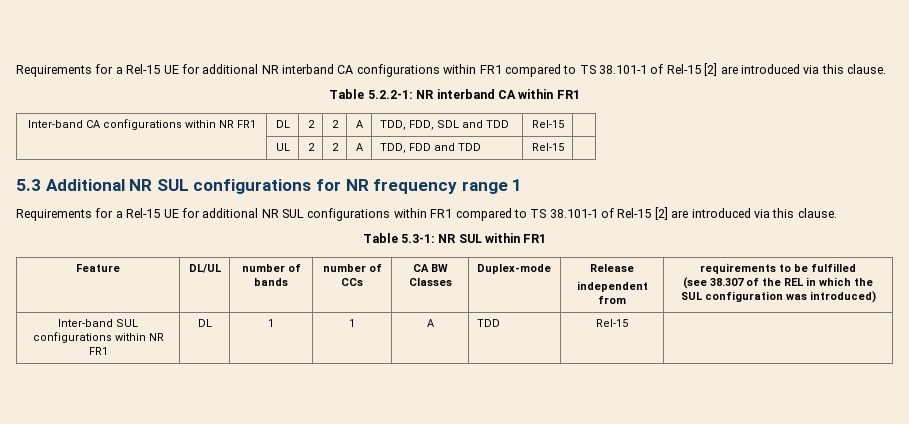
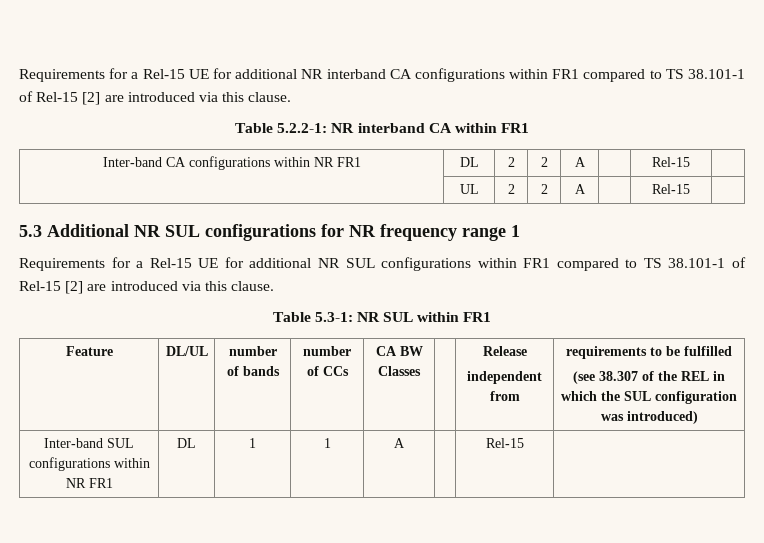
- Inter-band CA configurations within NR FR1 | DL | 2 | 2 | A | TDD, FDD, SDL and TDD | Rel-15 |
+ Inter-band CA configurations within NR FR1 | DL | 2 | 2 | A | | Rel-15 |
- | UL | 2 | 2 | A | TDD, FDD and TDD | Rel-15 |
+ | UL | 2 | 2 | A | | Rel-15 |
- Feature | DL/UL | number of bands | number of CCs | CA BW Classes | Duplex-mode | Release
+ Feature | DL/UL | number of bands | number of CCs | CA BW Classes | | Release
- Inter-band SUL configurations within NR FR1 | DL | 1 | 1 | A | TDD | Rel-15 |
+ Inter-band SUL configurations within NR FR1 | DL | 1 | 1 | A | | Rel-15 |

